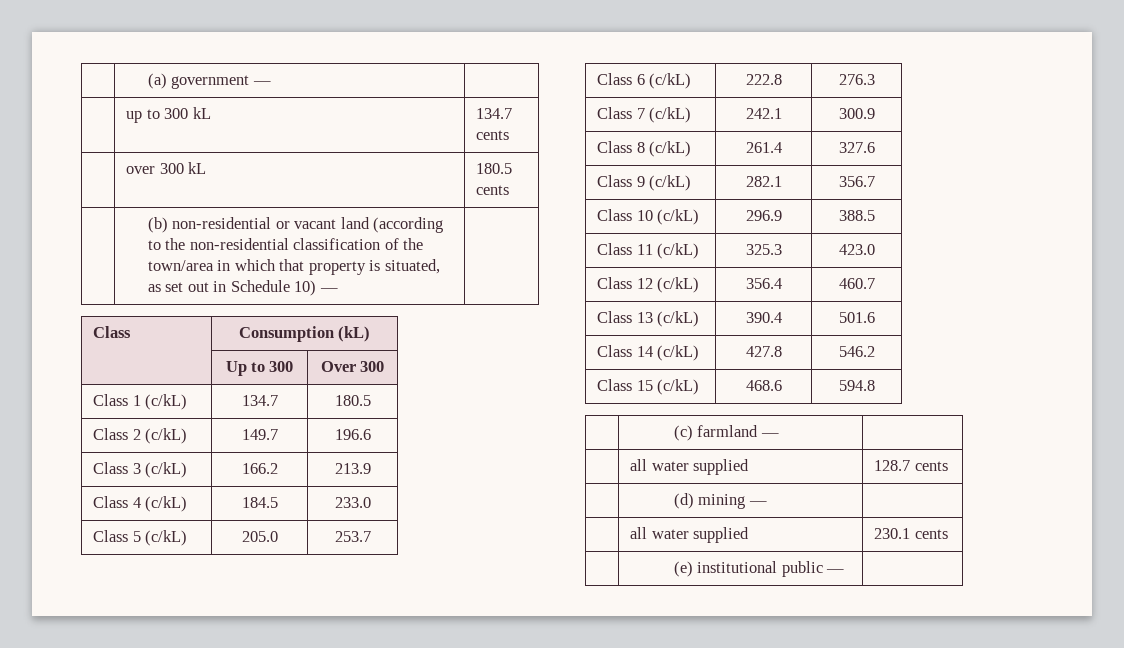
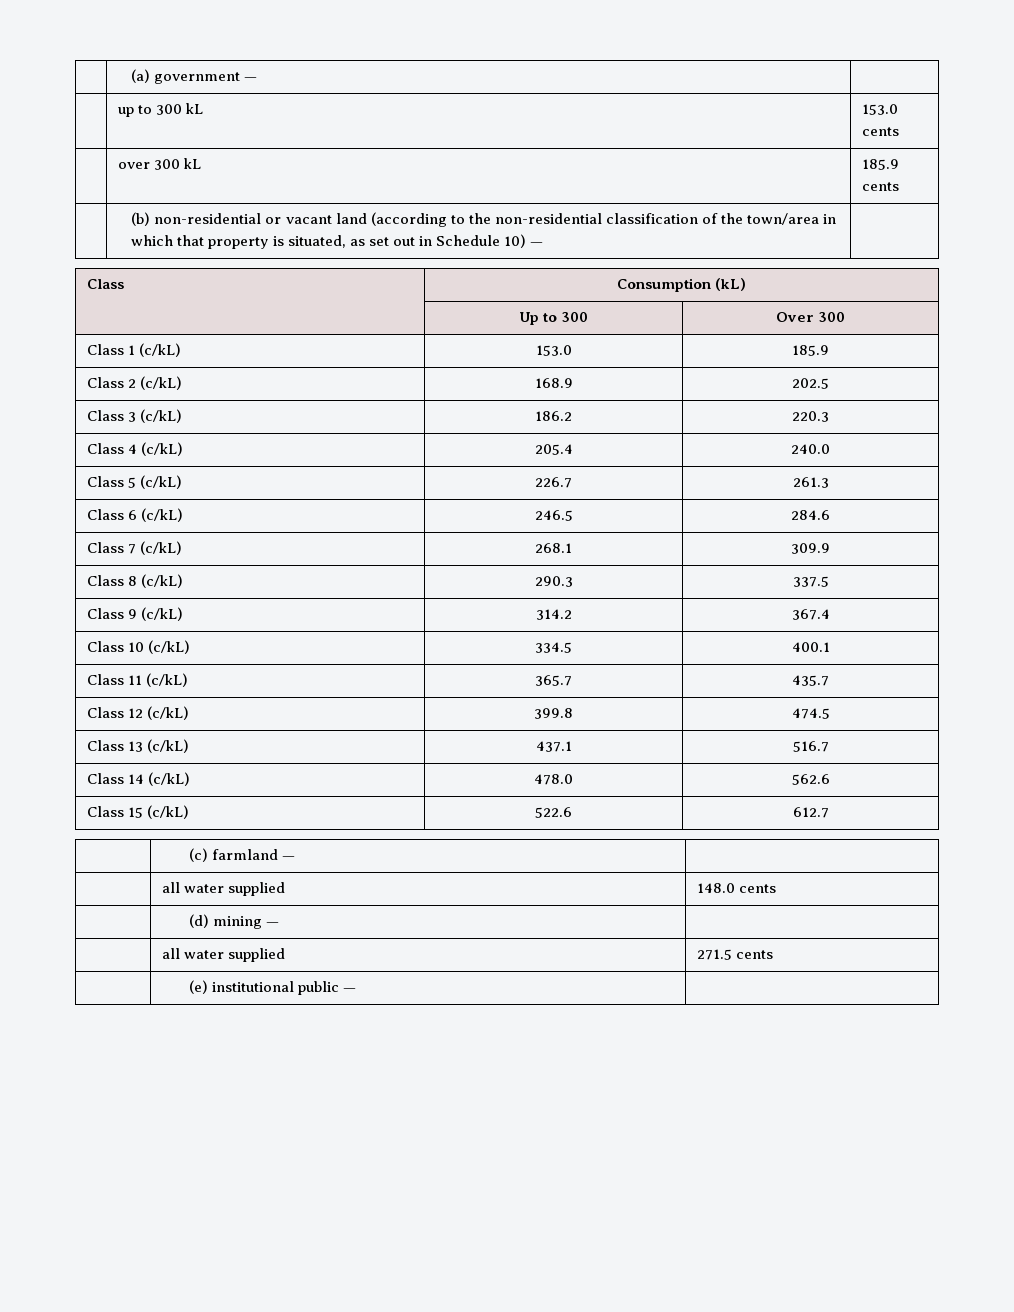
- | up to 300 kL | 134.7 cents
+ | up to 300 kL | 153.0 cents
- | over 300 kL | 180.5 cents
+ | over 300 kL | 185.9 cents
- Class 1 (c/kL) | 134.7 | 180.5
+ Class 1 (c/kL) | 153.0 | 185.9
- Class 2 (c/kL) | 149.7 | 196.6
+ Class 2 (c/kL) | 168.9 | 202.5
- Class 3 (c/kL) | 166.2 | 213.9
+ Class 3 (c/kL) | 186.2 | 220.3
- Class 4 (c/kL) | 184.5 | 233.0
+ Class 4 (c/kL) | 205.4 | 240.0
- Class 5 (c/kL) | 205.0 | 253.7
+ Class 5 (c/kL) | 226.7 | 261.3
- Class 6 (c/kL) | 222.8 | 276.3
+ Class 6 (c/kL) | 246.5 | 284.6
- Class 7 (c/kL) | 242.1 | 300.9
+ Class 7 (c/kL) | 268.1 | 309.9
- Class 8 (c/kL) | 261.4 | 327.6
+ Class 8 (c/kL) | 290.3 | 337.5
- Class 9 (c/kL) | 282.1 | 356.7
+ Class 9 (c/kL) | 314.2 | 367.4
- Class 10 (c/kL) | 296.9 | 388.5
+ Class 10 (c/kL) | 334.5 | 400.1
- Class 11 (c/kL) | 325.3 | 423.0
+ Class 11 (c/kL) | 365.7 | 435.7
- Class 12 (c/kL) | 356.4 | 460.7
+ Class 12 (c/kL) | 399.8 | 474.5
- Class 13 (c/kL) | 390.4 | 501.6
+ Class 13 (c/kL) | 437.1 | 516.7
- Class 14 (c/kL) | 427.8 | 546.2
+ Class 14 (c/kL) | 478.0 | 562.6
- Class 15 (c/kL) | 468.6 | 594.8
+ Class 15 (c/kL) | 522.6 | 612.7
- | all water supplied | 128.7 cents
+ | all water supplied | 148.0 cents
- | all water supplied | 230.1 cents
+ | all water supplied | 271.5 cents

